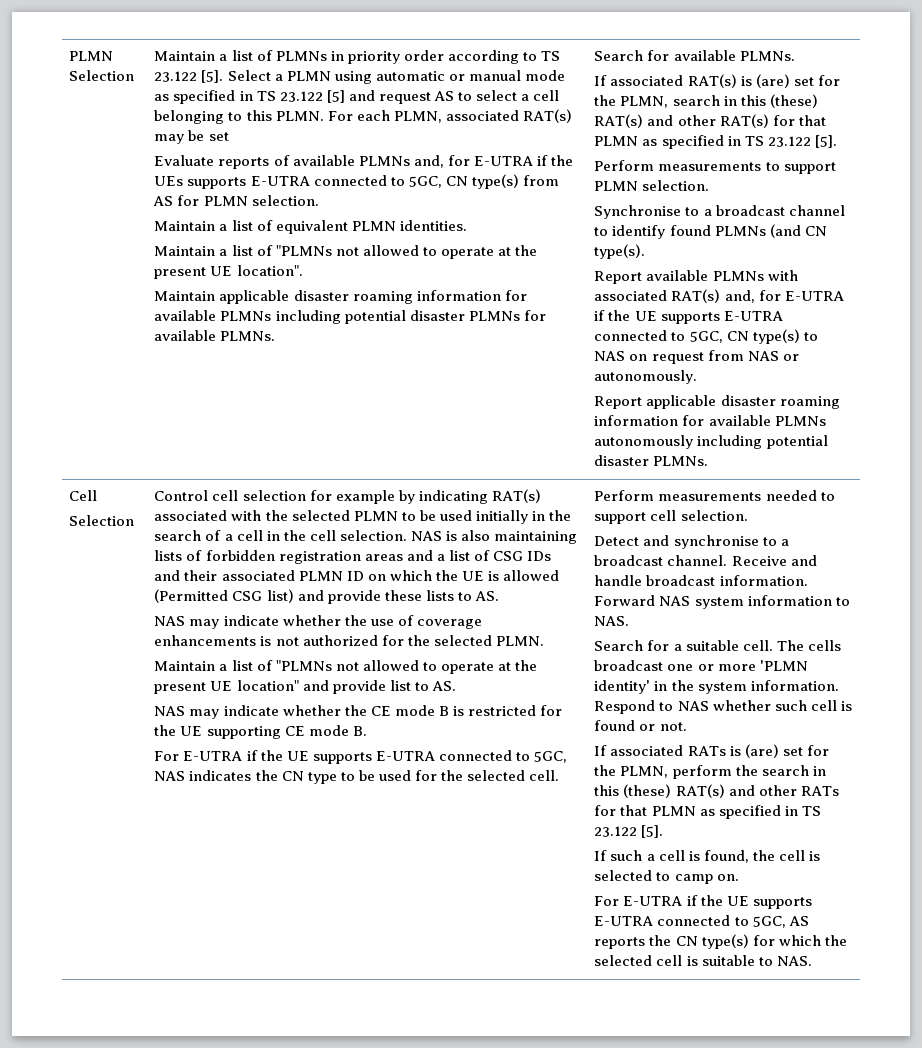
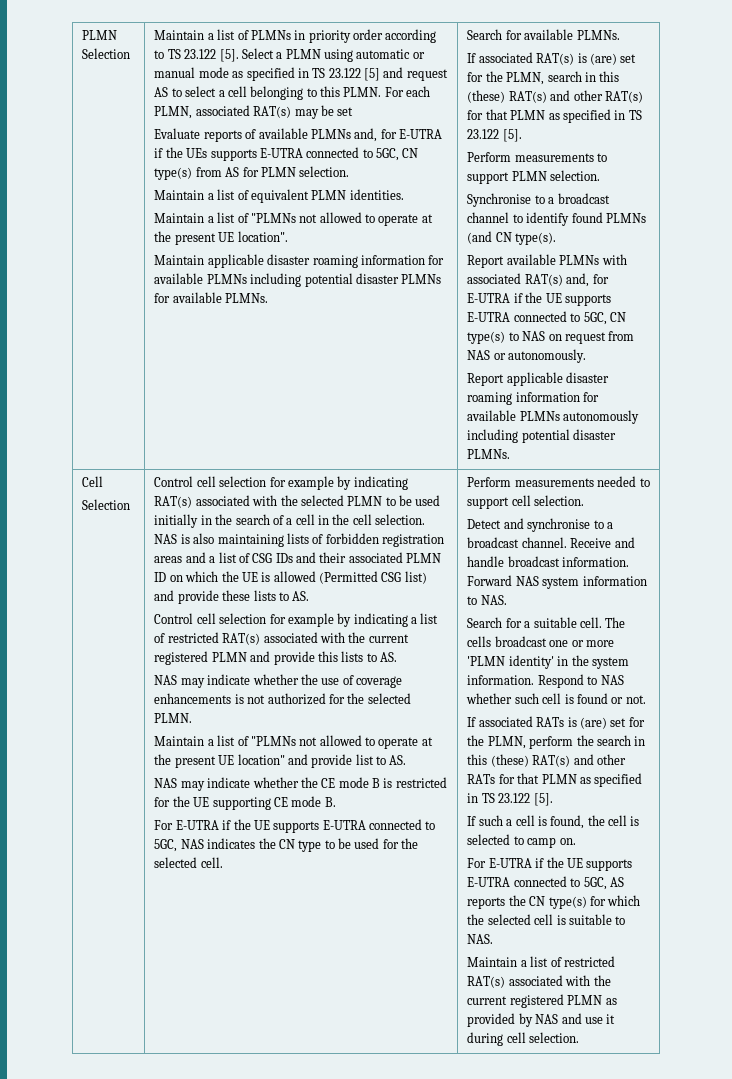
+ Control cell selection for example by indicating a list of restricted RAT(s) associated with the current registered PLMN and provide this lists to AS.
+ Maintain a list of restricted RAT(s) associated with the current registered PLMN as provided by NAS and use it during cell selection.

